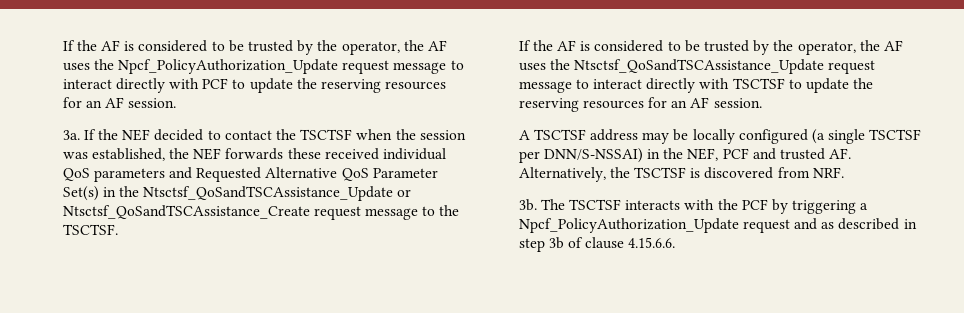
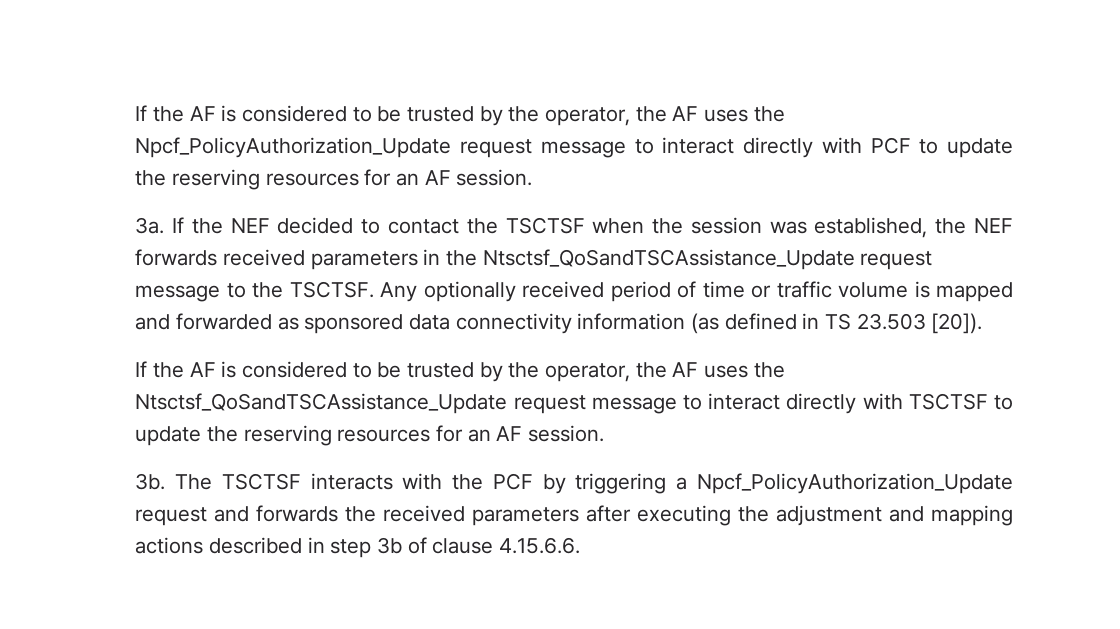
- If the NEF decided to contact the TSCTSF when the session was established, the NEF forwards these received individual QoS parameters and Requested Alternative QoS Parameter Set(s) in the Ntsctsf_QoSandTSCAssistance_Update or Ntsctsf_QoSandTSCAssistance_Create request message to the TSCTSF.
+ If the NEF decided to contact the TSCTSF when the session was established, the NEF forwards received parameters in the Ntsctsf_QoSandTSCAssistance_Update request message to the TSCTSF. Any optionally received period of time or traffic volume is mapped and forwarded as sponsored data connectivity information (as defined in TS 23.503 [20]).
- A TSCTSF address may be locally configured (a single TSCTSF per DNN/S-NSSAI) in the NEF, PCF and trusted AF. Alternatively, the TSCTSF is discovered from NRF.
- The TSCTSF interacts with the PCF by triggering a Npcf_PolicyAuthorization_Update request and as described in step 3b of clause 4.15.6.6.
+ The TSCTSF interacts with the PCF by triggering a Npcf_PolicyAuthorization_Update request and forwards the received parameters after executing the adjustment and mapping actions described in step 3b of clause 4.15.6.6.

